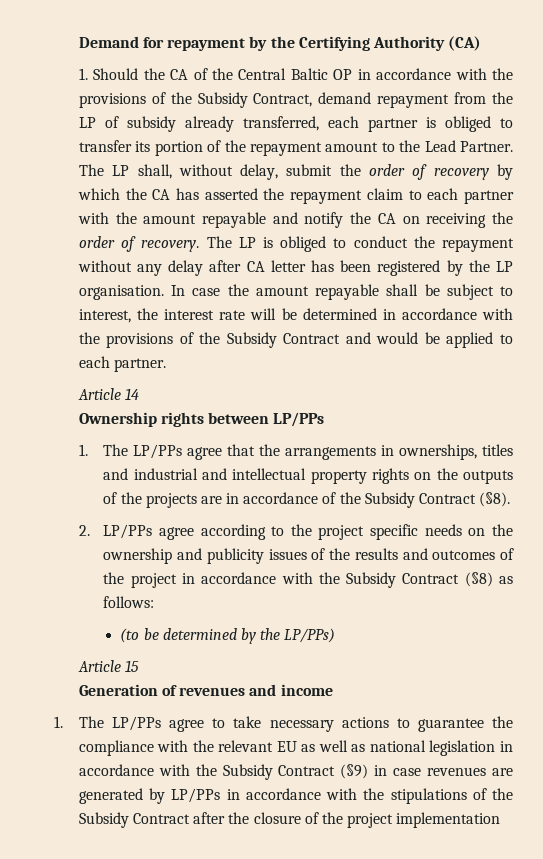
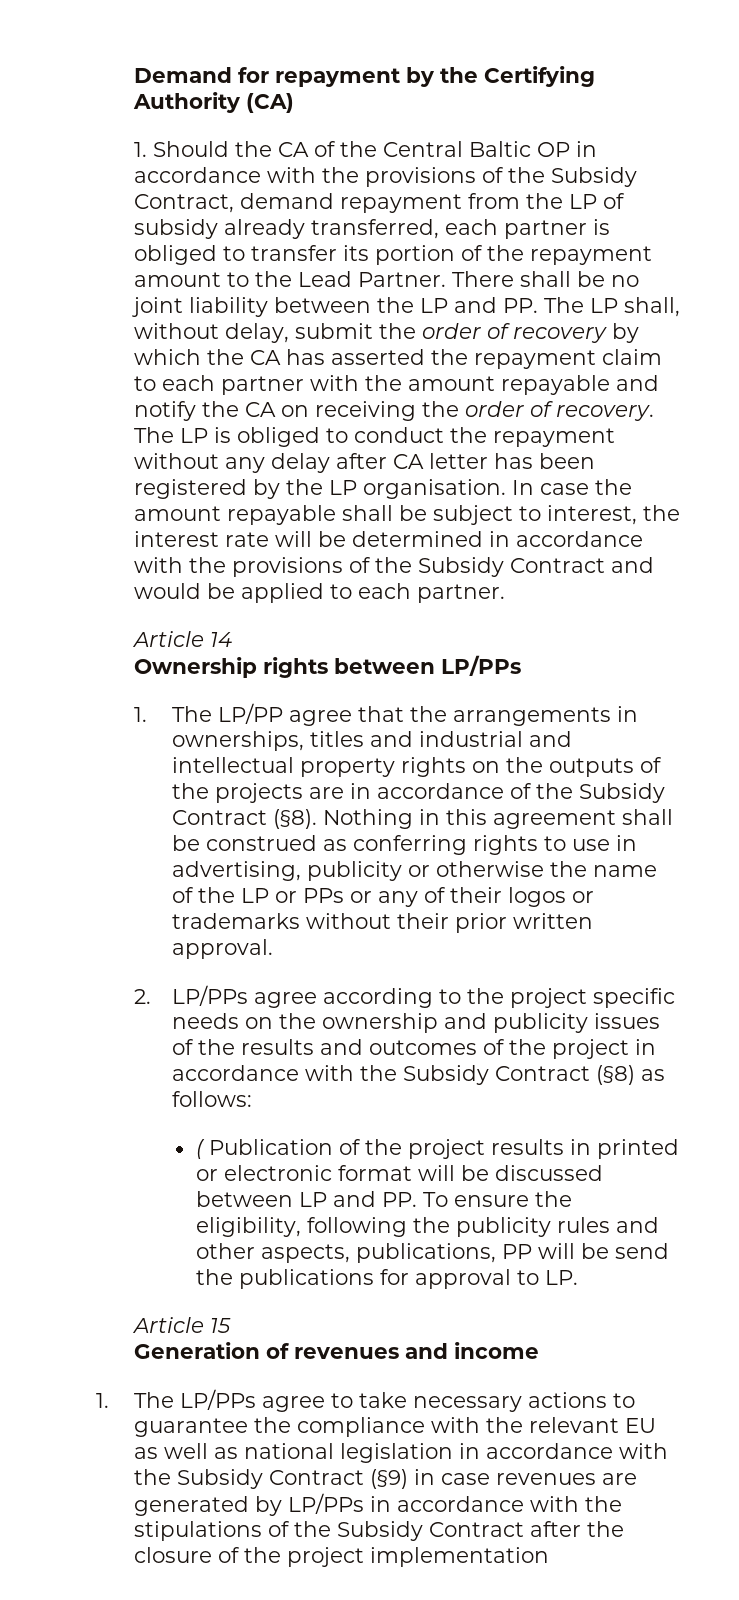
- The LP shall, without delay, submit the order of recovery by which the CA has asserted the repayment claim to each partner with the amount repayable and notify the CA on receiving the order of recovery.
+ There shall be no joint liability between the LP and PP. The LP shall, without delay, submit the order of recovery by which the CA has asserted the repayment claim to each partner with the amount repayable and notify the CA on receiving the order of recovery.
- 1. The LP/PPs agree that the arrangements in ownerships, titles and industrial and intellectual property rights on the outputs of the projects are in accordance of the Subsidy Contract (§8).
+ 1. The LP/PP agree that the arrangements in ownerships, titles and industrial and intellectual property rights on the outputs of the projects are in accordance of the Subsidy Contract (§8). Nothing in this agreement shall be construed as conferring rights to use in advertising, publicity or otherwise the name of the LP or PPs or any of their logos or trademarks without their prior written approval.
- (to be determined by the LP/PPs)
+ ( Publication of the project results in printed or electronic format will be discussed between LP and PP. To ensure the eligibility, following the publicity rules and other aspects, publications, PP will be send the publications for approval to LP.

